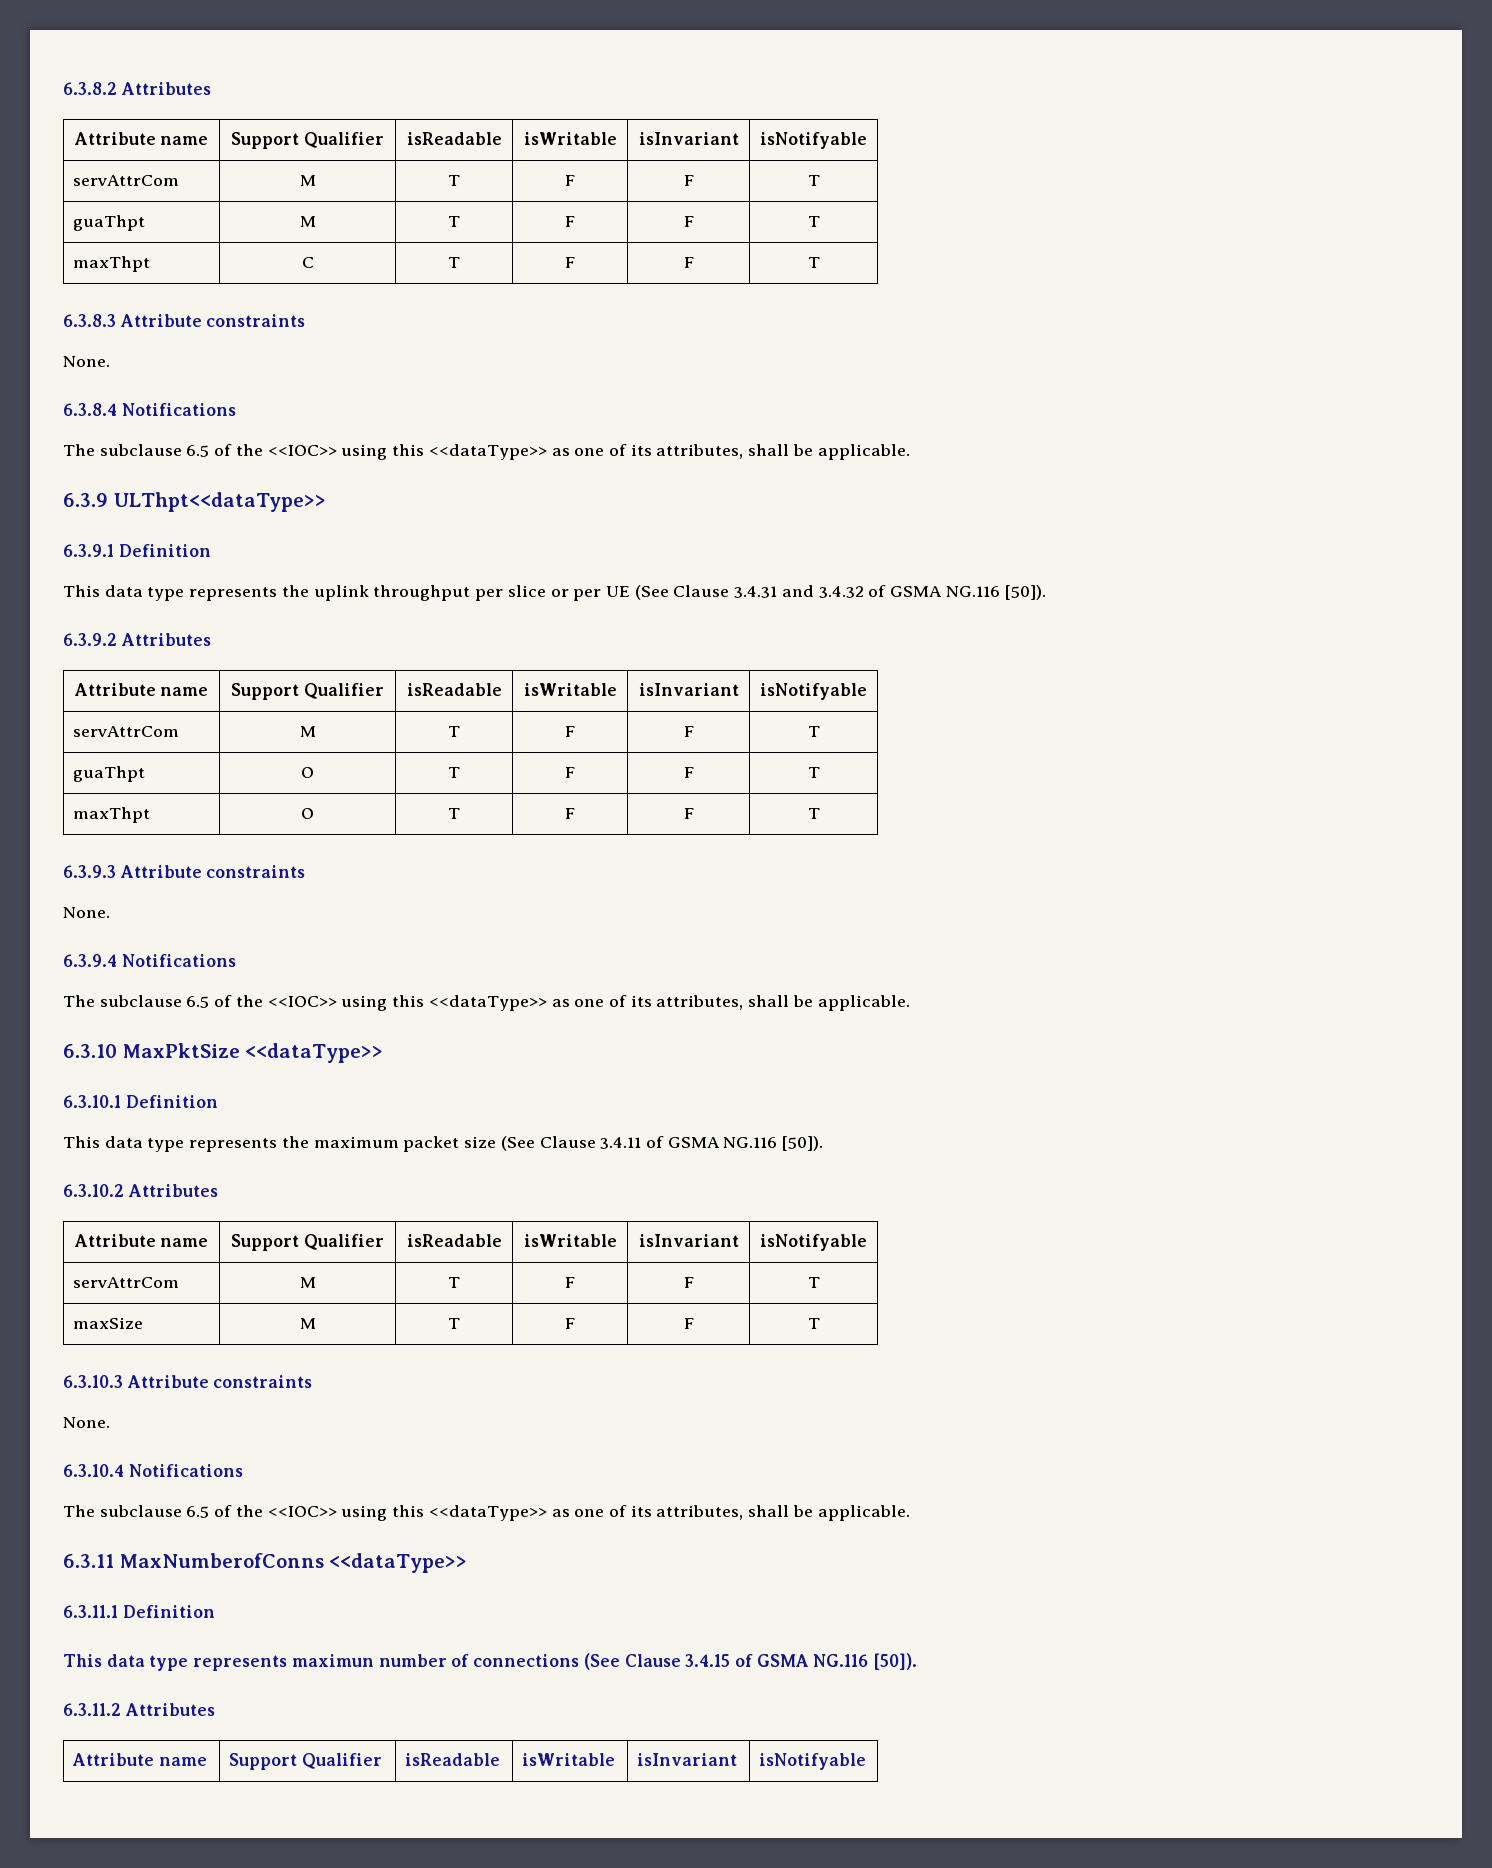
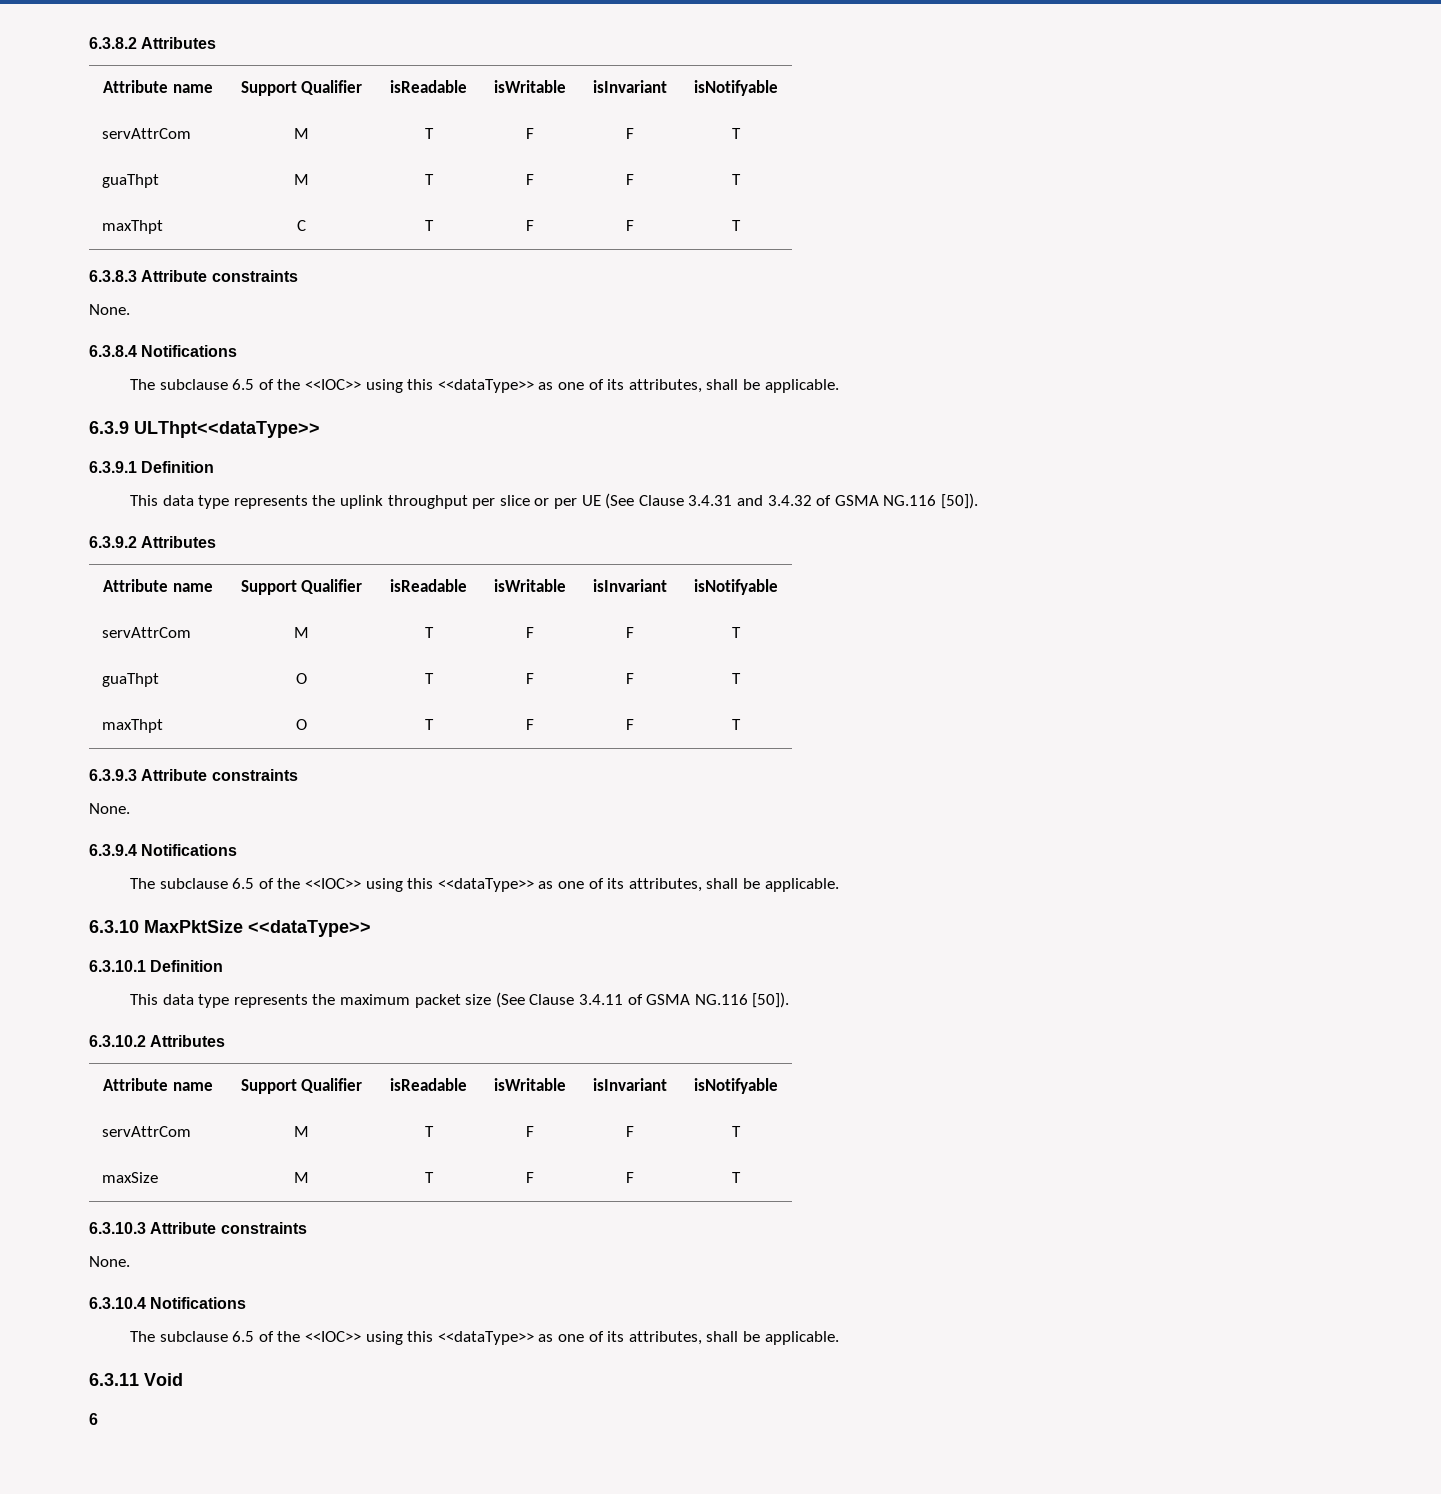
- 6.3.11 MaxNumberofConns <<dataType>>
- 6.3.11.1 Definition
- This data type represents maximun number of connections (See Clause 3.4.15 of GSMA NG.116 [50]).
- 6.3.11.2 Attributes
- Attribute name | Support Qualifier | isReadable | isWritable | isInvariant | isNotifyable
+ 6.3.11 Void
+ 6

